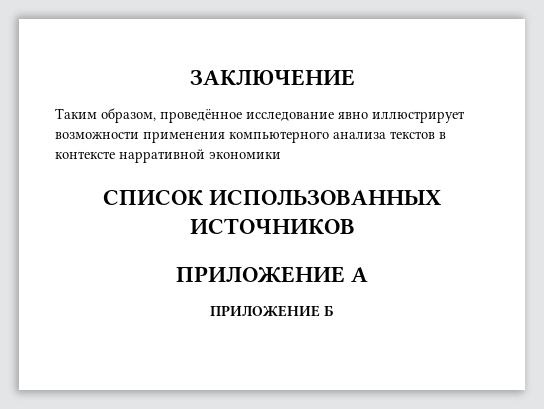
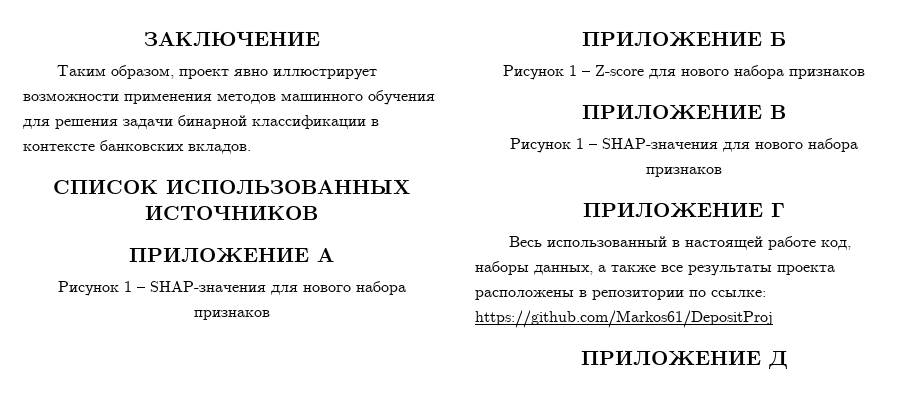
- Таким образом, проведённое исследование явно иллюстрирует возможности применения компьютерного анализа текстов в контексте нарративной экономики
+ Таким образом, проект явно иллюстрирует возможности применения методов машинного обучения для решения задачи бинарной классификации в контексте банковских вкладов.
  ПРИЛОЖЕНИЕ А
+ Рисунок 1 – SHAP-значения для нового набора признаков
  ПРИЛОЖЕНИЕ Б
+ Рисунок 1 – Z-score для нового набора признаков
+ ПРИЛОЖЕНИЕ В
+ Рисунок 1 – SHAP-значения для нового набора признаков
+ ПРИЛОЖЕНИЕ Г
+ Весь использованный в настоящей работе код, наборы данных, а также все результаты проекта расположены в репозитории по ссылке: https://github.com/Markos61/DepositProj
+ ПРИЛОЖЕНИЕ Д

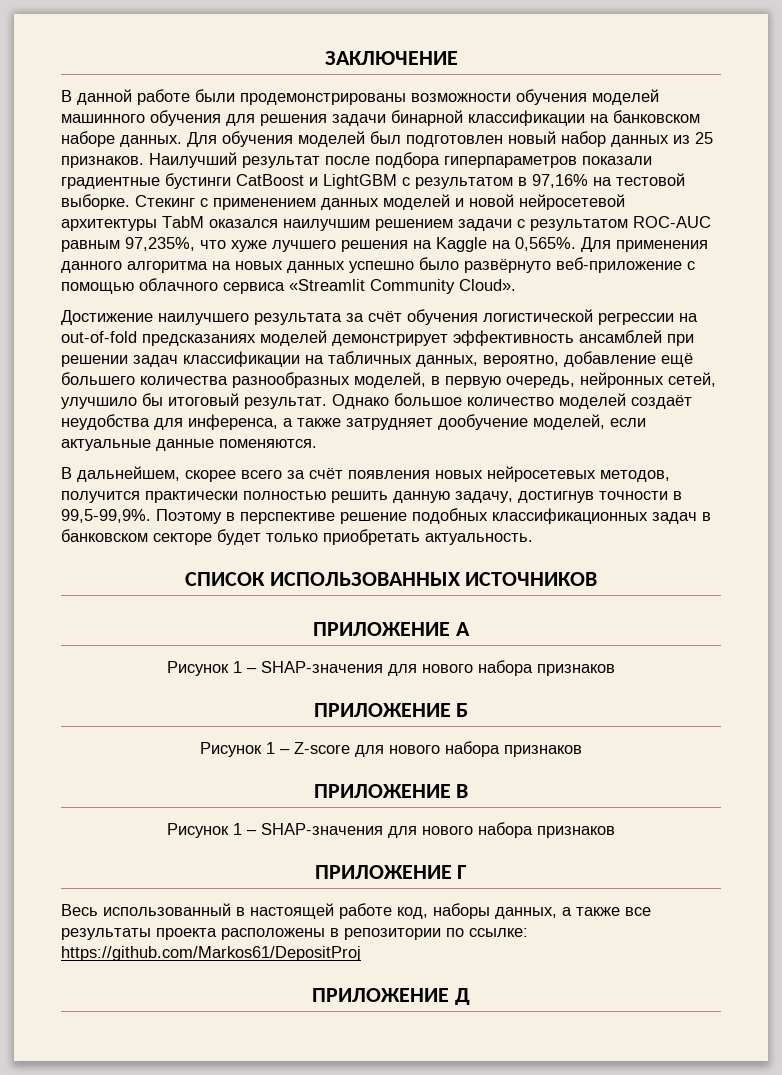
- Таким образом, проект явно иллюстрирует возможности применения методов машинного обучения для решения задачи бинарной классификации в контексте банковских вкладов.
+ В данной работе были продемонстрированы возможности обучения моделей машинного обучения для решения задачи бинарной классификации на банковском наборе данных. Для обучения моделей был подготовлен новый набор данных из 25 признаков. Наилучший результат после подбора гиперпараметров показали градиентные бустинги CatBoost и LightGBM с результатом в 97,16% на тестовой выборке. Стекинг с применением данных моделей и новой нейросетевой архитектуры TabM оказался наилучшим решением задачи с результатом ROC-AUC равным 97,235%, что хуже лучшего решения на Kaggle на 0,565%. Для применения данного алгоритма на новых данных успешно было развёрнуто веб-приложение с помощью облачного сервиса «Streamlit Community Cloud».
+ Достижение наилучшего результата за счёт обучения логистической регрессии на out-of-fold предсказаниях моделей демонстрирует эффективность ансамблей при решении задач классификации на табличных данных, вероятно, добавление ещё большего количества разнообразных моделей, в первую очередь, нейронных сетей, улучшило бы итоговый результат. Однако большое количество моделей создаёт неудобства для инференса, а также затрудняет дообучение моделей, если актуальные данные поменяются.
+ В дальнейшем, скорее всего за счёт появления новых нейросетевых методов, получится практически полностью решить данную задачу, достигнув точности в 99,5-99,9%. Поэтому в перспективе решение подобных классификационных задач в банковском секторе будет только приобретать актуальность.

